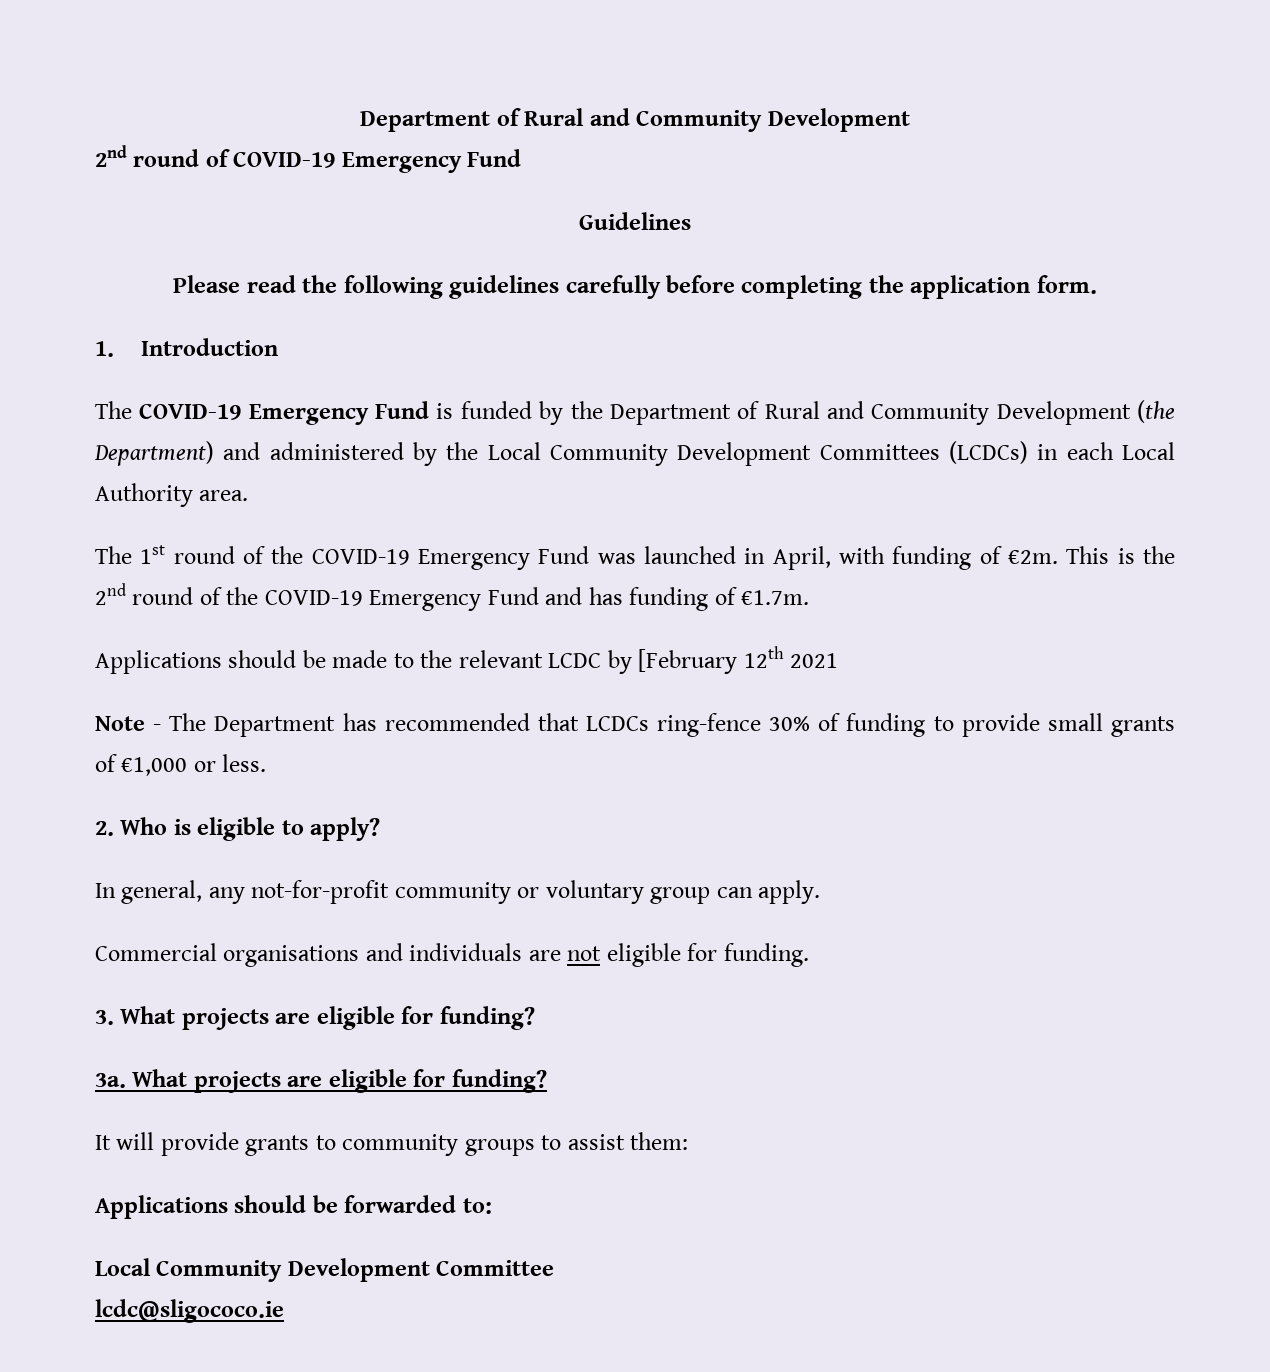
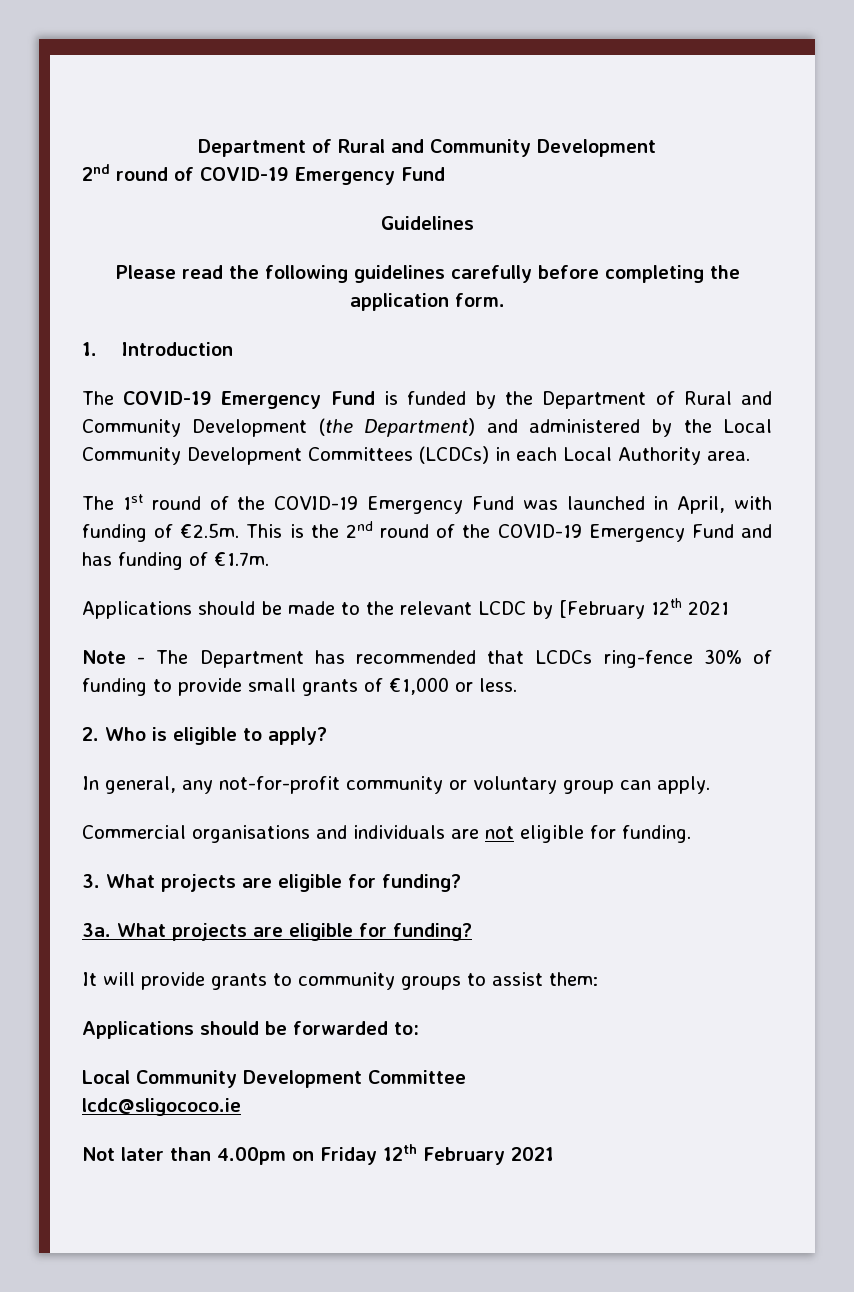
- The 1st round of the COVID-19 Emergency Fund was launched in April, with funding of €2m. This is the 2nd round of the COVID-19 Emergency Fund and has funding of €1.7m.
+ The 1st round of the COVID-19 Emergency Fund was launched in April, with funding of €2.5m. This is the 2nd round of the COVID-19 Emergency Fund and has funding of €1.7m.
+ Not later than 4.00pm on Friday 12th February 2021

